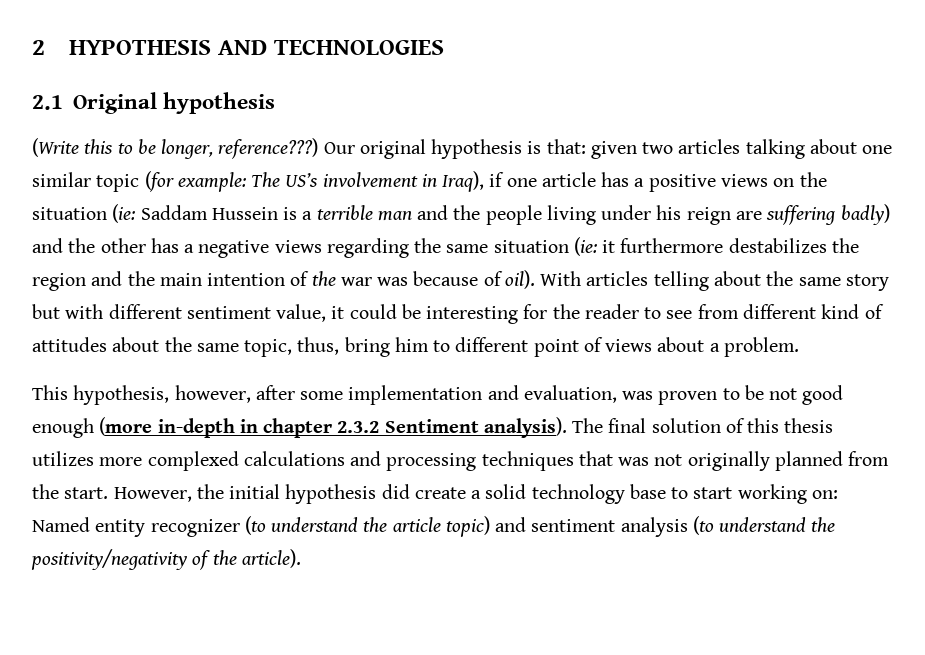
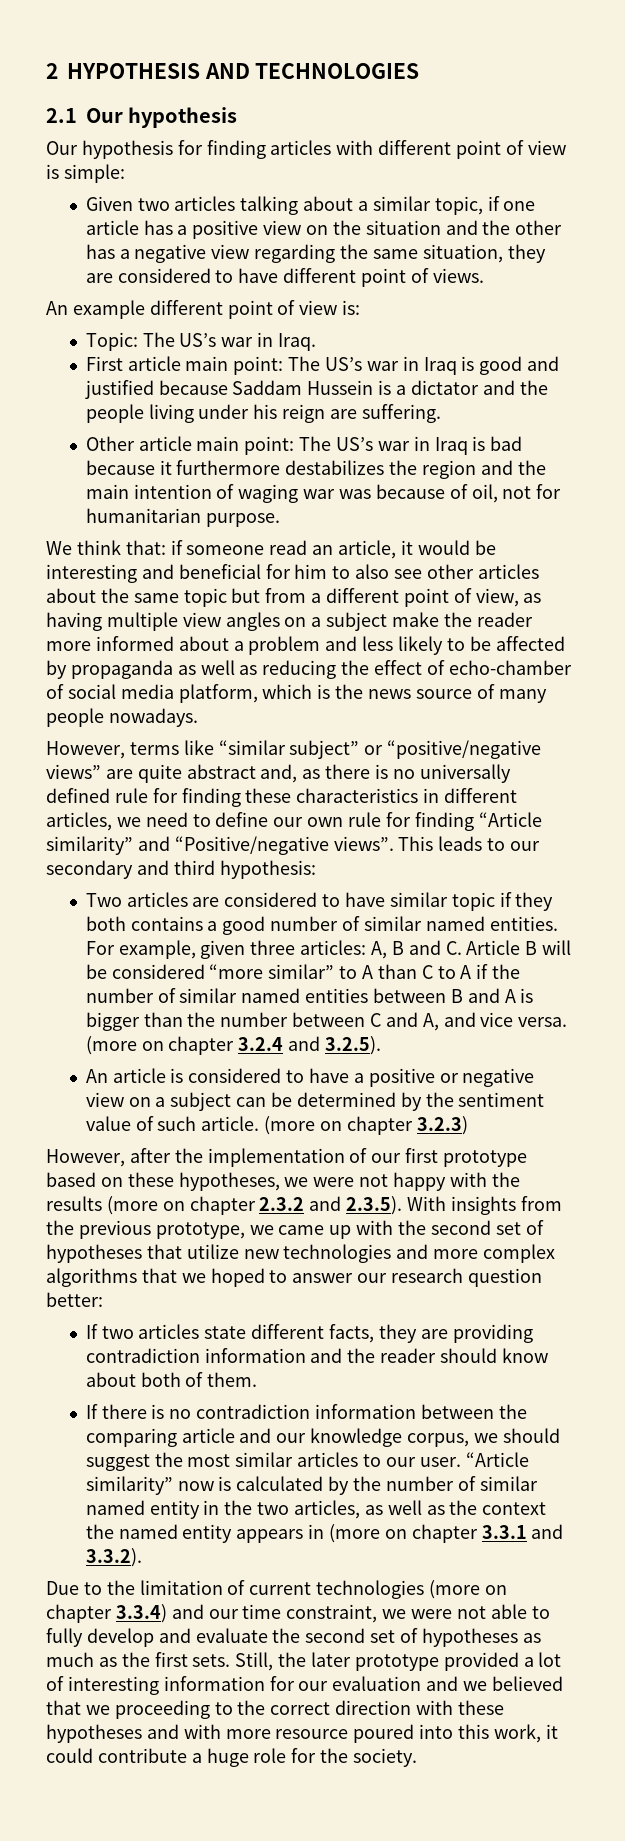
- 2.1 Original hypothesis
+ 2.1 Our hypothesis
- (Write this to be longer, reference???) Our original hypothesis is that: given two articles talking about one similar topic (for example: The US’s involvement in Iraq), if one article has a positive views on the situation (ie: Saddam Hussein is a terrible man and the people living under his reign are suffering badly) and the other has a negative views regarding the same situation (ie: it furthermore destabilizes the region and the main intention of the war was because of oil). With articles telling about the same story but with different sentiment value, it could be interesting for the reader to see from different kind of attitudes about the same topic, thus, bring him to different point of views about a problem.
- This hypothesis, however, after some implementation and evaluation, was proven to be not good enough (more in-depth in chapter 2.3.2 Sentiment analysis). The final solution of this thesis utilizes more complexed calculations and processing techniques that was not originally planned from the start. However, the initial hypothesis did create a solid technology base to start working on: Named entity recognizer (to understand the article topic) and sentiment analysis (to understand the positivity/negativity of the article).
+ Our hypothesis for finding articles with different point of view is simple:
+ Given two articles talking about a similar topic, if one article has a positive view on the situation and the other has a negative view regarding the same situation, they are considered to have different point of views.
+ An example different point of view is:
+ Topic: The US’s war in Iraq.
+ First article main point: The US’s war in Iraq is good and justified because Saddam Hussein is a dictator and the people living under his reign are suffering.
+ Other article main point: The US’s war in Iraq is bad because it furthermore destabilizes the region and the main intention of waging war was because of oil, not for humanitarian purpose.
+ We think that: if someone read an article, it would be interesting and beneficial for him to also see other articles about the same topic but from a different point of view, as having multiple view angles on a subject make the reader more informed about a problem and less likely to be affected by propaganda as well as reducing the effect of echo-chamber of social media platform, which is the news source of many people nowadays.
+ However, terms like “similar subject” or “positive/negative views” are quite abstract and, as there is no universally defined rule for finding these characteristics in different articles, we need to define our own rule for finding “Article similarity” and “Positive/negative views”. This leads to our secondary and third hypothesis:
+ Two articles are considered to have similar topic if they both contains a good number of similar named entities. For example, given three articles: A, B and C. Article B will be considered “more similar” to A than C to A if the number of similar named entities between B and A is bigger than the number between C and A, and vice versa. (more on chapter 3.2.4 and 3.2.5).
+ An article is considered to have a positive or negative view on a subject can be determined by the sentiment value of such article. (more on chapter 3.2.3)
+ However, after the implementation of our first prototype based on these hypotheses, we were not happy with the results (more on chapter 2.3.2 and 2.3.5). With insights from the previous prototype, we came up with the second set of hypotheses that utilize new technologies and more complex algorithms that we hoped to answer our research question better:
+ If two articles state different facts, they are providing contradiction information and the reader should know about both of them.
+ If there is no contradiction information between the comparing article and our knowledge corpus, we should suggest the most similar articles to our user. “Article similarity” now is calculated by the number of similar named entity in the two articles, as well as the context the named entity appears in (more on chapter 3.3.1 and 3.3.2).
+ Due to the limitation of current technologies (more on chapter 3.3.4) and our time constraint, we were not able to fully develop and evaluate the second set of hypotheses as much as the first sets. Still, the later prototype provided a lot of interesting information for our evaluation and we believed that we proceeding to the correct direction with these hypotheses and with more resource poured into this work, it could contribute a huge role for the society.

